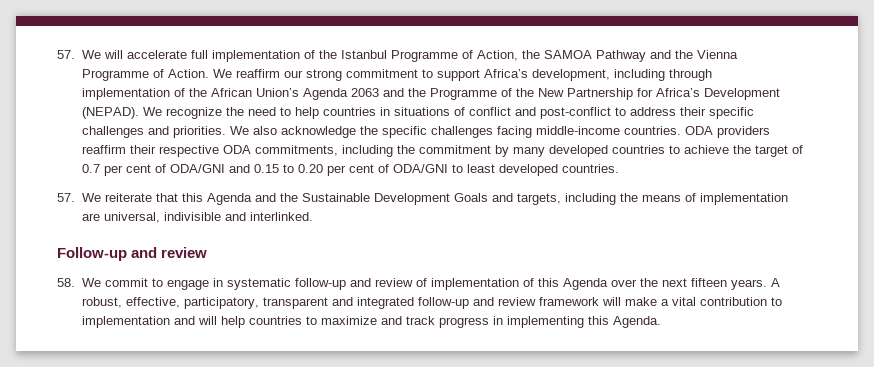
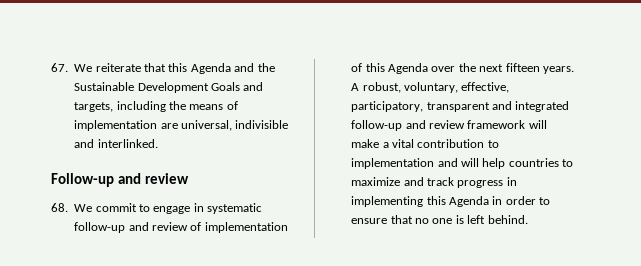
- 57. We will accelerate full implementation of the Istanbul Programme of Action, the SAMOA Pathway and the Vienna Programme of Action. We reaffirm our strong commitment to support Africa’s development, including through implementation of the African Union’s Agenda 2063 and the Programme of the New Partnership for Africa’s Development (NEPAD). We recognize the need to help countries in situations of conflict and post-conflict to address their specific challenges and priorities. We also acknowledge the specific challenges facing middle-income countries. ODA providers reaffirm their respective ODA commitments, including the commitment by many developed countries to achieve the target of 0.7 per cent of ODA/GNI and 0.15 to 0.20 per cent of ODA/GNI to least developed countries.
- 57. We reiterate that this Agenda and the Sustainable Development Goals and targets, including the means of implementation are universal, indivisible and interlinked.
+ 67. We reiterate that this Agenda and the Sustainable Development Goals and targets, including the means of implementation are universal, indivisible and interlinked.
- 58. We commit to engage in systematic follow-up and review of implementation of this Agenda over the next fifteen years.
+ 68. We commit to engage in systematic follow-up and review of implementation of this Agenda over the next fifteen years.
- A robust, effective, participatory, transparent and integrated follow-up and review framework will make a vital contribution to implementation and will help countries to maximize and track progress in implementing this Agenda.
+ A robust, voluntary, effective, participatory, transparent and integrated follow-up and review framework will make a vital contribution to implementation and will help countries to maximize and track progress in implementing this Agenda in order to ensure that no one is left behind.

